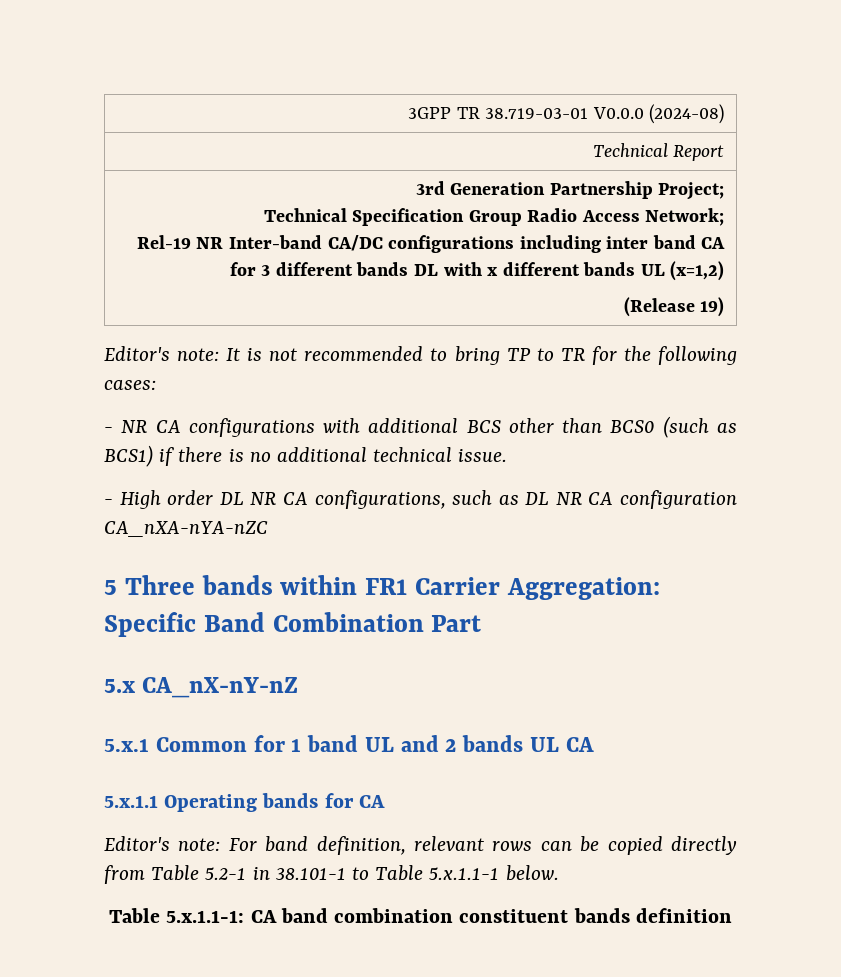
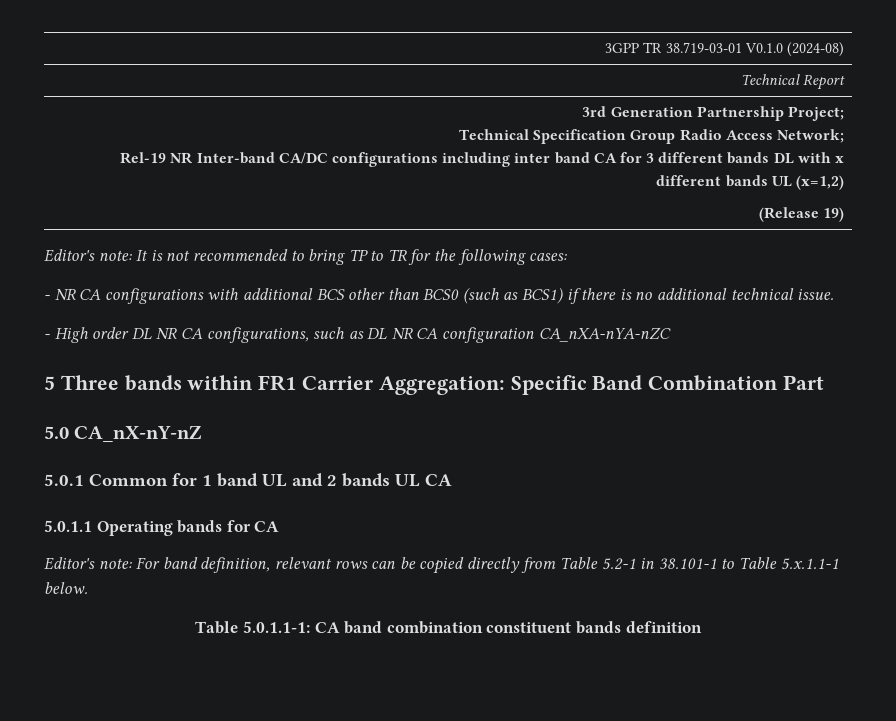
- 3GPP TR 38.719-03-01 V0.0.0 (2024-08)
+ 3GPP TR 38.719-03-01 V0.1.0 (2024-08)
- 5.x CA_nX-nY-nZ
+ 5.0 CA_nX-nY-nZ
- 5.x.1 Common for 1 band UL and 2 bands UL CA
+ 5.0.1 Common for 1 band UL and 2 bands UL CA
- 5.x.1.1 Operating bands for CA
+ 5.0.1.1 Operating bands for CA
- Table 5.x.1.1-1: CA band combination constituent bands definition
+ Table 5.0.1.1-1: CA band combination constituent bands definition

